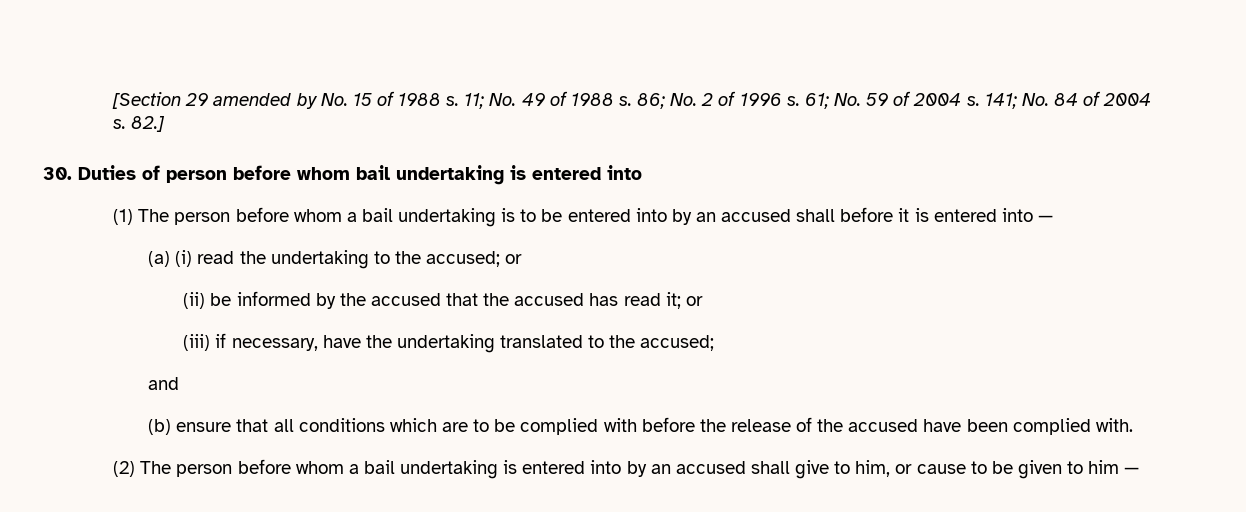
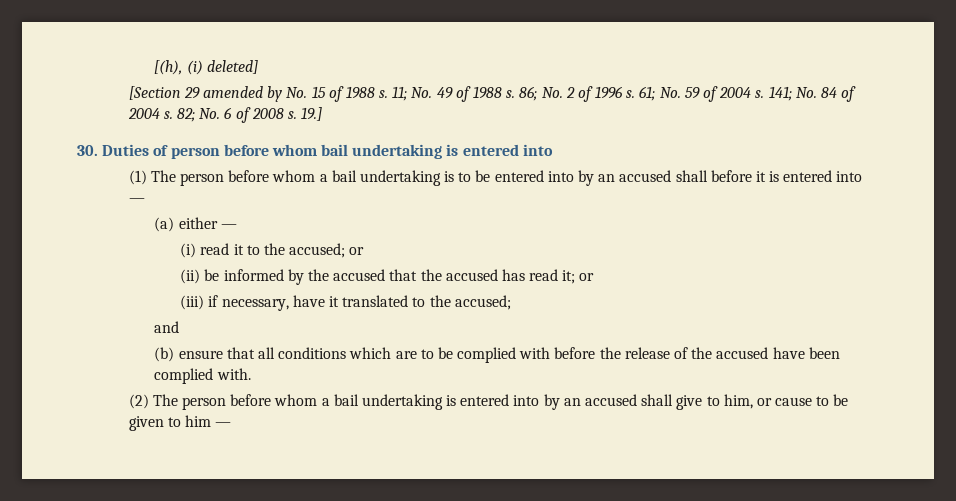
+ [(h), (i) deleted]
- 82.]
+ 82; No. 6 of 2008 s. 19.]
- (a) (i) read the undertaking to the accused; or
+ (a) either —
+ (i) read it to the accused; or
- (iii) if necessary, have the undertaking translated to the accused;
+ (iii) if necessary, have it translated to the accused;

